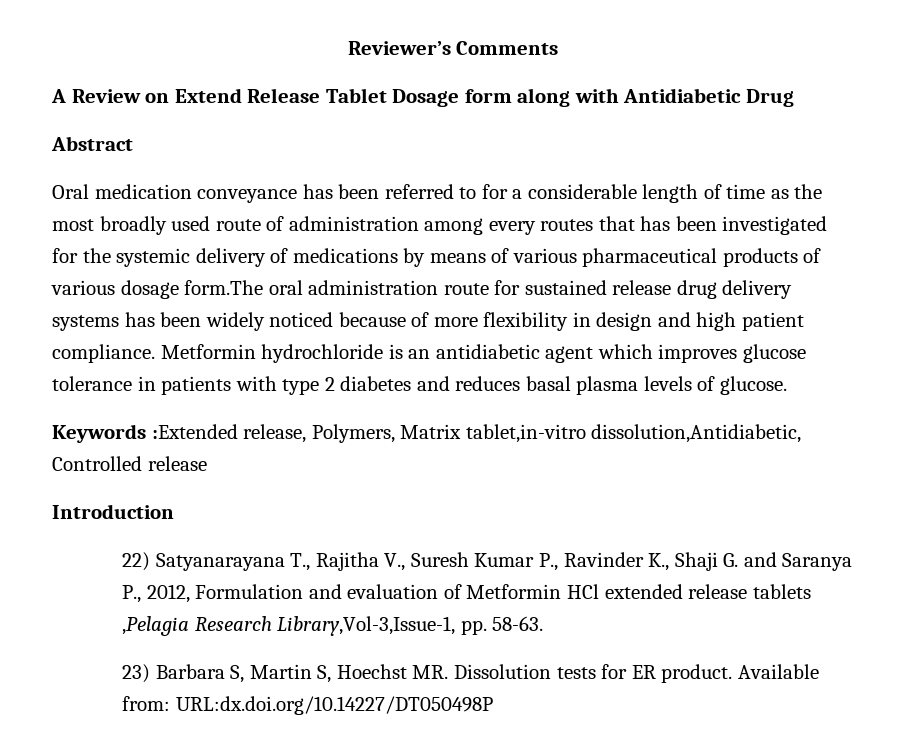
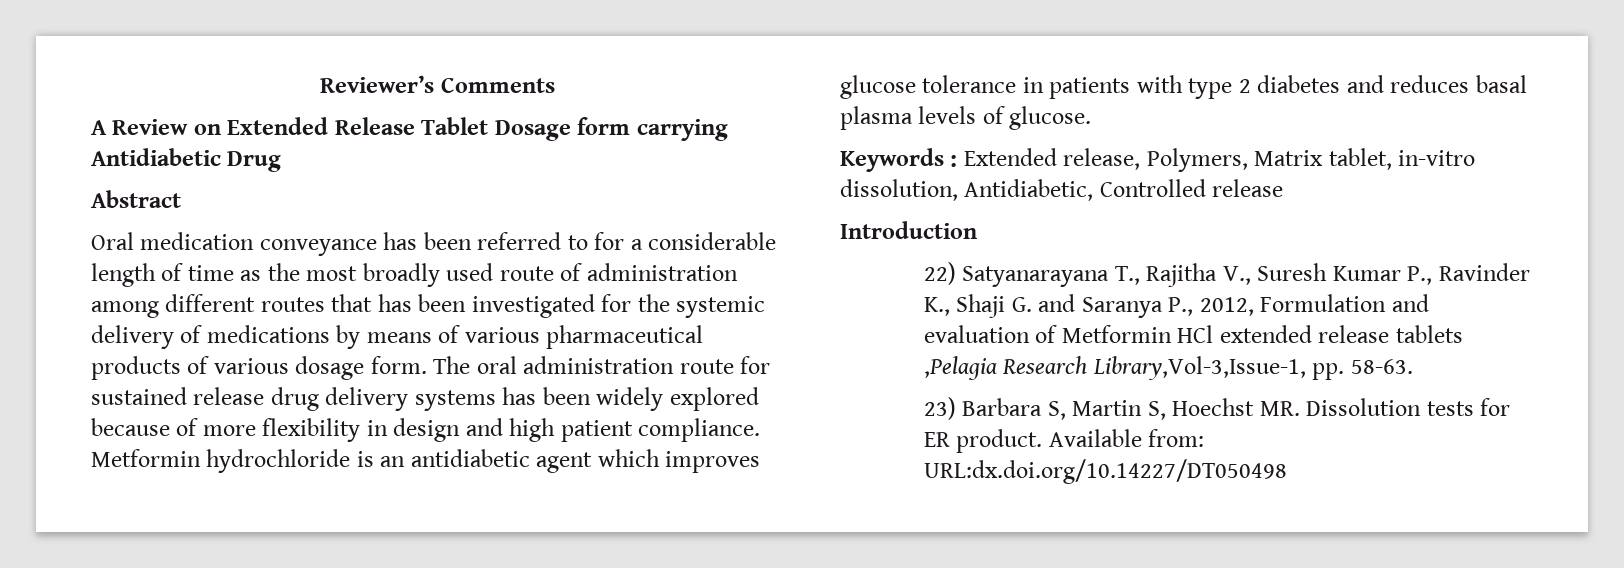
- A Review on Extend Release Tablet Dosage form along with Antidiabetic Drug
+ A Review on Extended Release Tablet Dosage form carrying Antidiabetic Drug
- Oral medication conveyance has been referred to for a considerable length of time as the most broadly used route of administration among every routes that has been investigated for the systemic delivery of medications by means of various pharmaceutical products of various dosage form.The oral administration route for sustained release drug delivery systems has been widely noticed because of more flexibility in design and high patient compliance.
+ Oral medication conveyance has been referred to for a considerable length of time as the most broadly used route of administration among different routes that has been investigated for the systemic delivery of medications by means of various pharmaceutical products of various dosage form. The oral administration route for sustained release drug delivery systems has been widely explored because of more flexibility in design and high patient compliance.
- Keywords :Extended release, Polymers, Matrix tablet,in-vitro dissolution,Antidiabetic, Controlled release
+ Keywords : Extended release, Polymers, Matrix tablet, in-vitro dissolution, Antidiabetic, Controlled release
- Available from: URL:dx.doi.org/10.14227/DT050498P
+ Available from: URL:dx.doi.org/10.14227/DT050498

